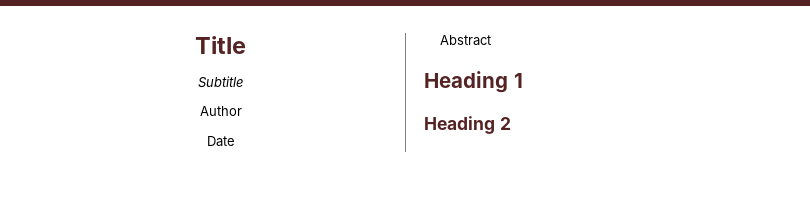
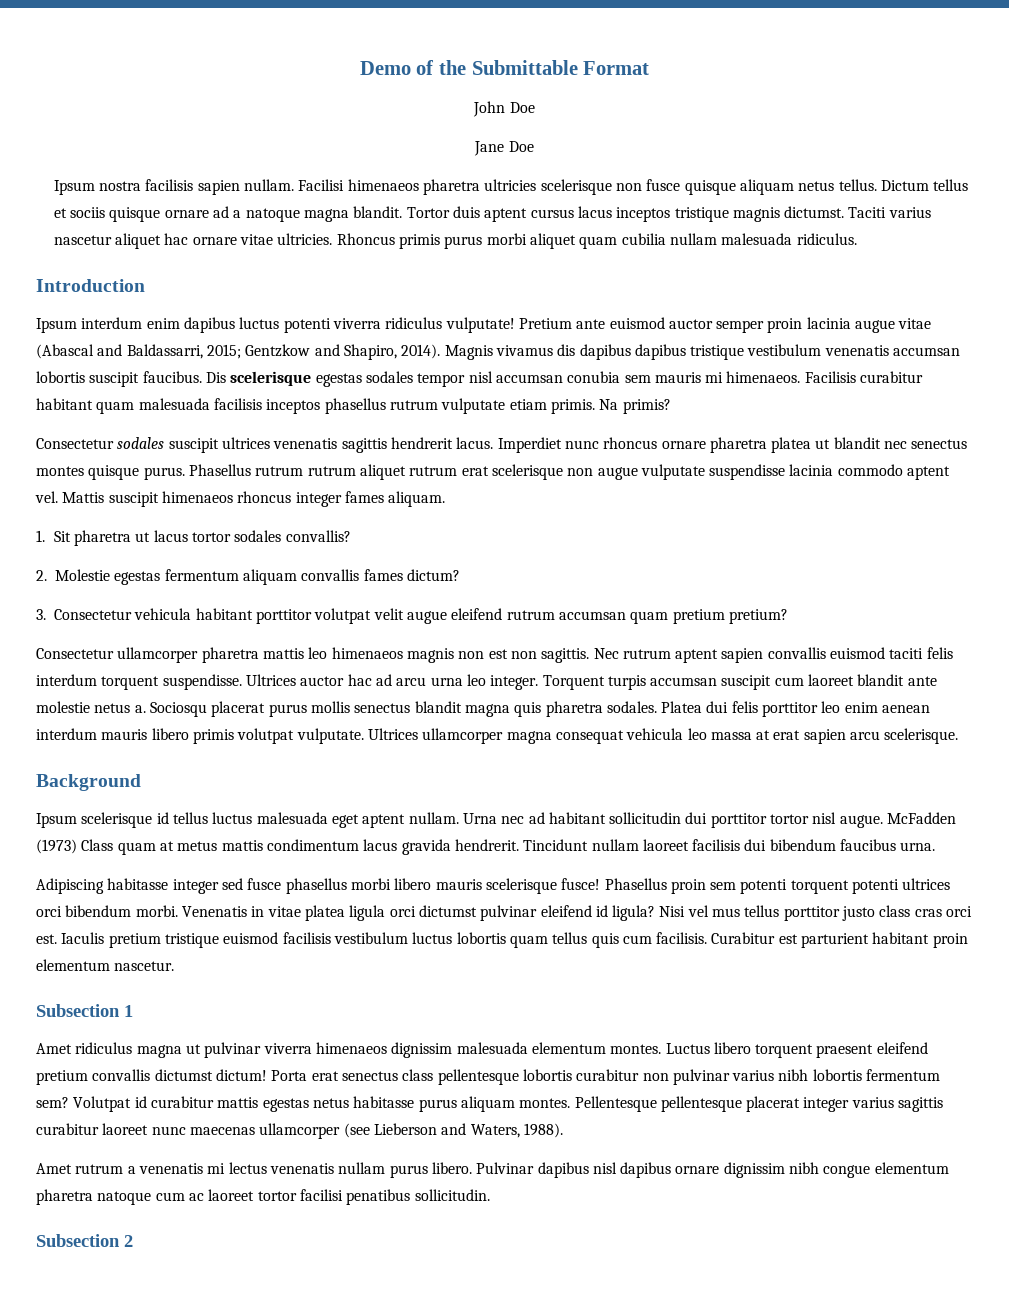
- Title
- Subtitle
- Author
- Date
- Abstract
- Heading 1
- Heading 2
+ Demo of the Submittable Format
+ John Doe
+ Jane Doe
+ Ipsum nostra facilisis sapien nullam. Facilisi himenaeos pharetra ultricies scelerisque non fusce quisque aliquam netus tellus. Dictum tellus et sociis quisque ornare ad a natoque magna blandit. Tortor duis aptent cursus lacus inceptos tristique magnis dictumst. Taciti varius nascetur aliquet hac ornare vitae ultricies. Rhoncus primis purus morbi aliquet quam cubilia nullam malesuada ridiculus.
+ Introduction
+ Ipsum interdum enim dapibus luctus potenti viverra ridiculus vulputate! Pretium ante euismod auctor semper proin lacinia augue vitae (Abascal and Baldassarri, 2015; Gentzkow and Shapiro, 2014). Magnis vivamus dis dapibus dapibus tristique vestibulum venenatis accumsan lobortis suscipit faucibus. Dis scelerisque egestas sodales tempor nisl accumsan conubia sem mauris mi himenaeos. Facilisis curabitur habitant quam malesuada facilisis inceptos phasellus rutrum vulputate etiam primis. Na primis?
+ Consectetur sodales suscipit ultrices venenatis sagittis hendrerit lacus. Imperdiet nunc rhoncus ornare pharetra platea ut blandit nec senectus montes quisque purus. Phasellus rutrum rutrum aliquet rutrum erat scelerisque non augue vulputate suspendisse lacinia commodo aptent vel. Mattis suscipit himenaeos rhoncus integer fames aliquam.
+ 1. Sit pharetra ut lacus tortor sodales convallis?
+ 2. Molestie egestas fermentum aliquam convallis fames dictum?
+ 3. Consectetur vehicula habitant porttitor volutpat velit augue eleifend rutrum accumsan quam pretium pretium?
+ Consectetur ullamcorper pharetra mattis leo himenaeos magnis non est non sagittis. Nec rutrum aptent sapien convallis euismod taciti felis interdum torquent suspendisse. Ultrices auctor hac ad arcu urna leo integer. Torquent turpis accumsan suscipit cum laoreet blandit ante molestie netus a. Sociosqu placerat purus mollis senectus blandit magna quis pharetra sodales. Platea dui felis porttitor leo enim aenean interdum mauris libero primis volutpat vulputate. Ultrices ullamcorper magna consequat vehicula leo massa at erat sapien arcu scelerisque.
+ Background
+ Ipsum scelerisque id tellus luctus malesuada eget aptent nullam. Urna nec ad habitant sollicitudin dui porttitor tortor nisl augue. McFadden (1973) Class quam at metus mattis condimentum lacus gravida hendrerit. Tincidunt nullam laoreet facilisis dui bibendum faucibus urna.
+ Adipiscing habitasse integer sed fusce phasellus morbi libero mauris scelerisque fusce! Phasellus proin sem potenti torquent potenti ultrices orci bibendum morbi. Venenatis in vitae platea ligula orci dictumst pulvinar eleifend id ligula? Nisi vel mus tellus porttitor justo class cras orci est. Iaculis pretium tristique euismod facilisis vestibulum luctus lobortis quam tellus quis cum facilisis. Curabitur est parturient habitant proin elementum nascetur.
+ Subsection 1
+ Amet ridiculus magna ut pulvinar viverra himenaeos dignissim malesuada elementum montes. Luctus libero torquent praesent eleifend pretium convallis dictumst dictum! Porta erat senectus class pellentesque lobortis curabitur non pulvinar varius nibh lobortis fermentum sem? Volutpat id curabitur mattis egestas netus habitasse purus aliquam montes. Pellentesque pellentesque placerat integer varius sagittis curabitur laoreet nunc maecenas ullamcorper (see Lieberson and Waters, 1988).
+ Amet rutrum a venenatis mi lectus venenatis nullam purus libero. Pulvinar dapibus nisl dapibus ornare dignissim nibh congue elementum pharetra natoque cum ac laoreet tortor facilisi penatibus sollicitudin.
+ Subsection 2

